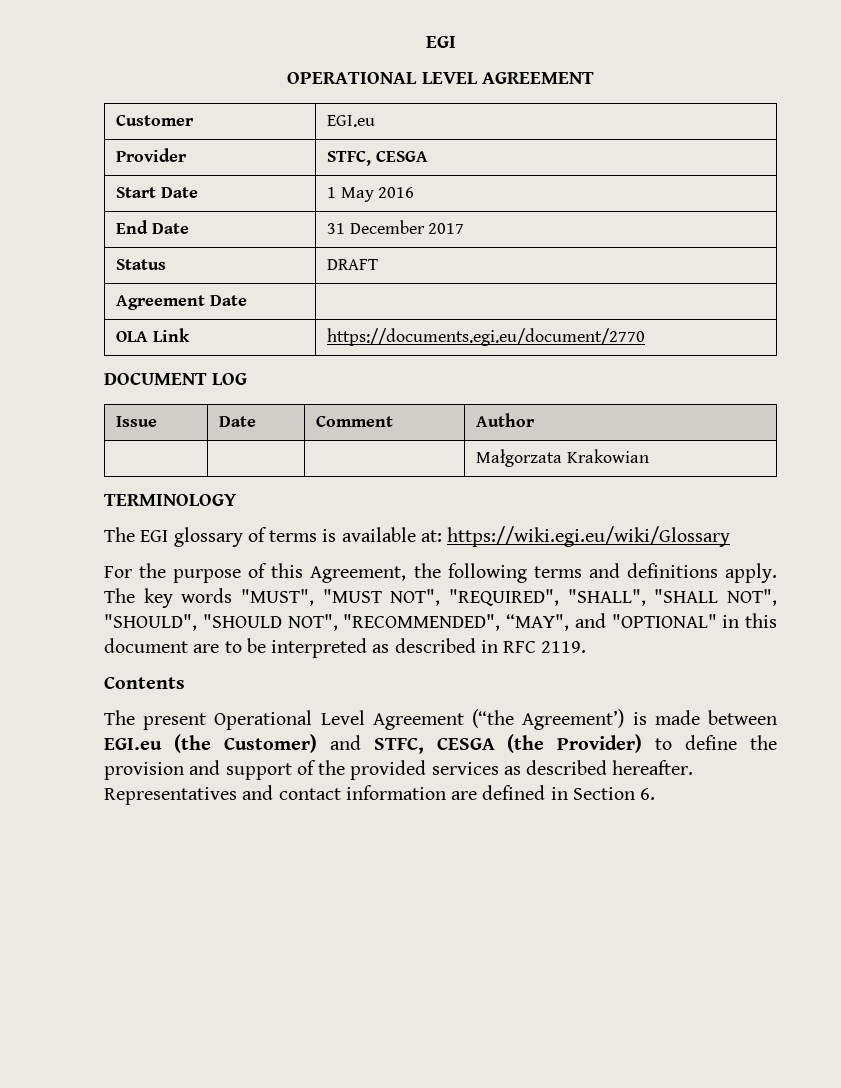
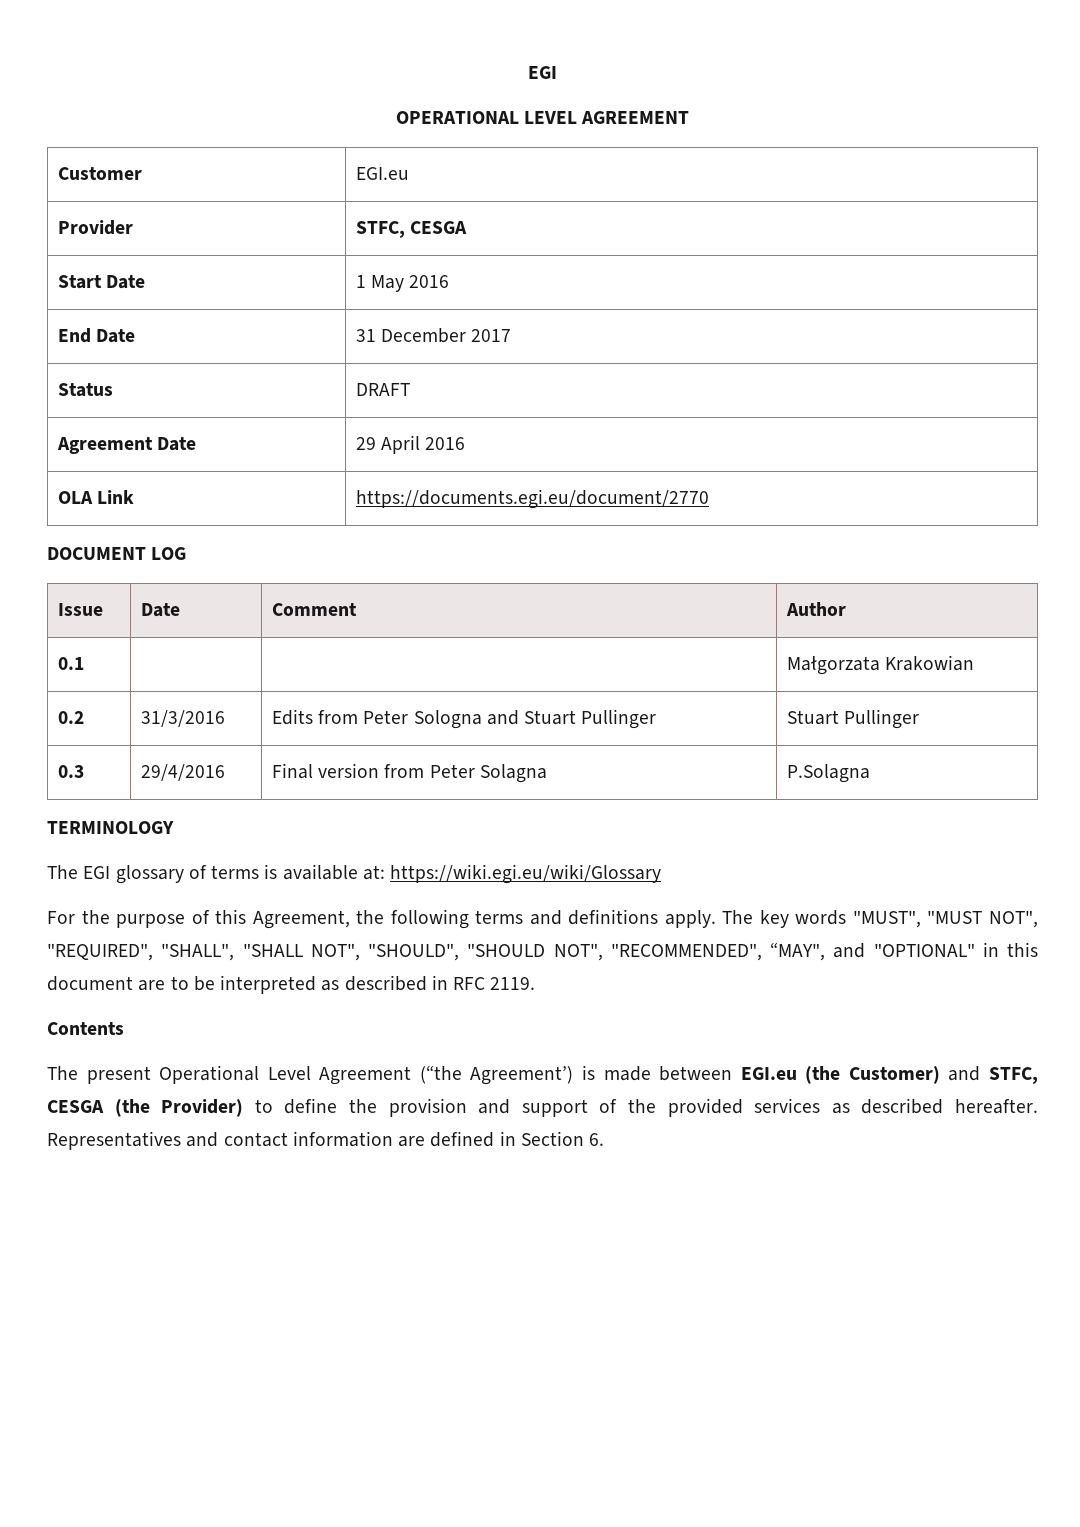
- Agreement Date |
+ Agreement Date | 29 April 2016
- | | | Małgorzata Krakowian
+ 0.1 | | | Małgorzata Krakowian
+ 0.2 | 31/3/2016 | Edits from Peter Sologna and Stuart Pullinger | Stuart Pullinger
+ 0.3 | 29/4/2016 | Final version from Peter Solagna | P.Solagna

